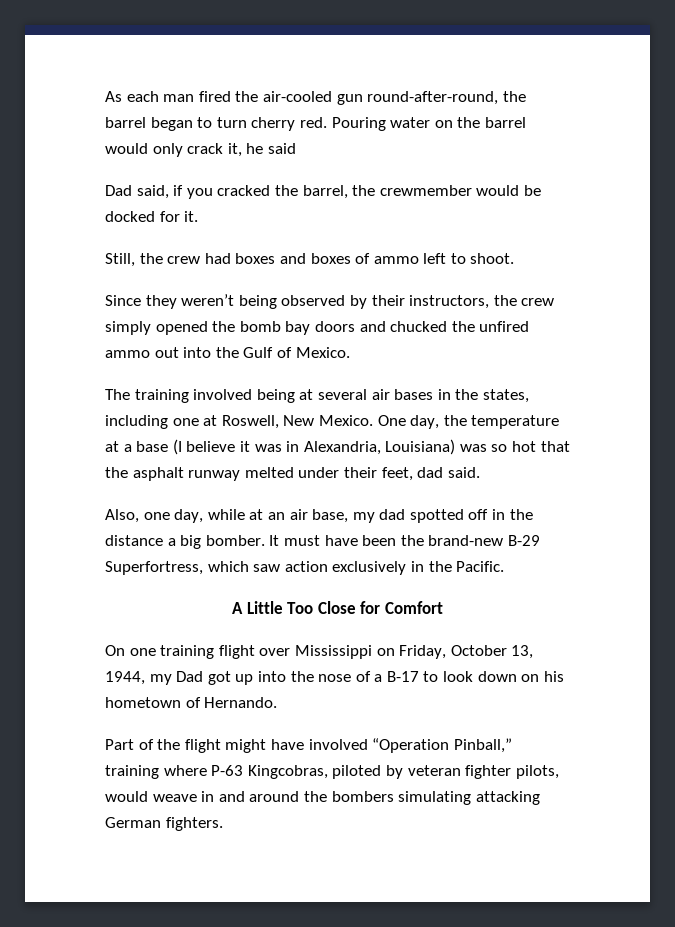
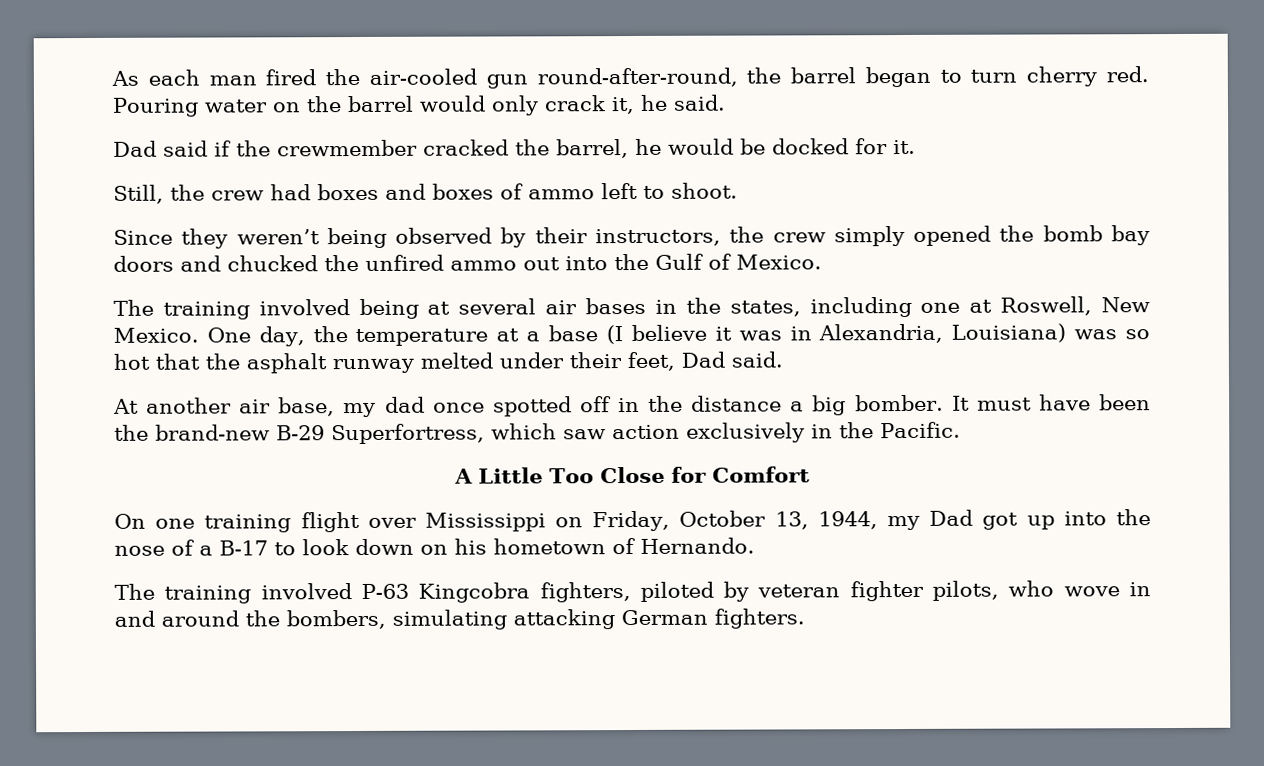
- Pouring water on the barrel would only crack it, he said
- Dad said, if you cracked the barrel, the crewmember would be docked for it.
+ Pouring water on the barrel would only crack it, he said.
+ Dad said if the crewmember cracked the barrel, he would be docked for it.
- One day, the temperature at a base (I believe it was in Alexandria, Louisiana) was so hot that the asphalt runway melted under their feet, dad said.
- Also, one day, while at an air base, my dad spotted off in the distance a big bomber.
+ One day, the temperature at a base (I believe it was in Alexandria, Louisiana) was so hot that the asphalt runway melted under their feet, Dad said.
+ At another air base, my dad once spotted off in the distance a big bomber.
- Part of the flight might have involved “Operation Pinball,” training where P-63 Kingcobras, piloted by veteran fighter pilots, would weave in and around the bombers simulating attacking German fighters.
+ The training involved P-63 Kingcobra fighters, piloted by veteran fighter pilots, who wove in and around the bombers, simulating attacking German fighters.

